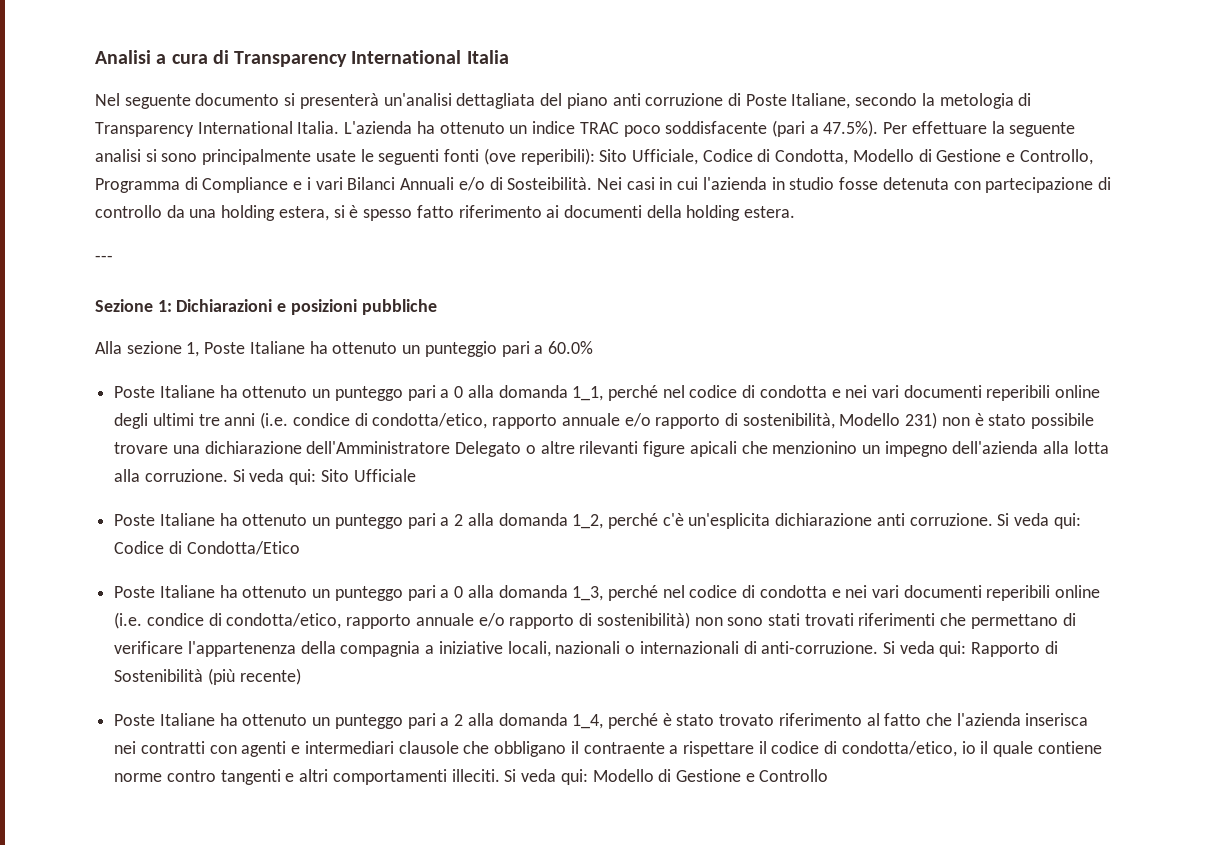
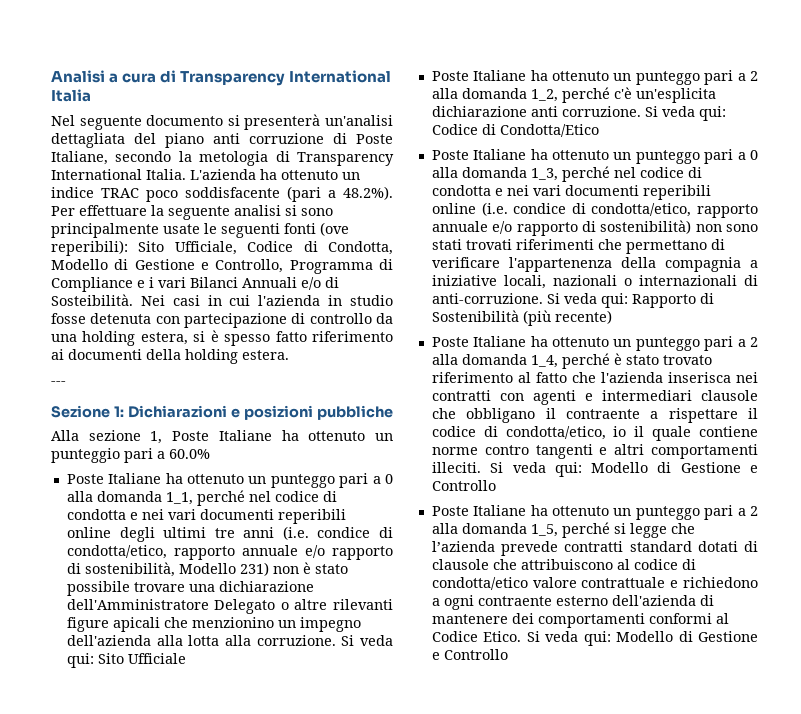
- L'azienda ha ottenuto un indice TRAC poco soddisfacente (pari a 47.5%). Per effettuare la seguente analisi si sono principalmente usate le seguenti fonti (ove reperibili): Sito Ufficiale, Codice di Condotta, Modello di Gestione e Controllo, Programma di Compliance e i vari Bilanci Annuali e/o di Sosteibilità.
+ L'azienda ha ottenuto un indice TRAC poco soddisfacente (pari a 48.2%). Per effettuare la seguente analisi si sono principalmente usate le seguenti fonti (ove reperibili): Sito Ufficiale, Codice di Condotta, Modello di Gestione e Controllo, Programma di Compliance e i vari Bilanci Annuali e/o di Sosteibilità.
+ Poste Italiane ha ottenuto un punteggo pari a 2 alla domanda 1_5, perché si legge che l’azienda prevede contratti standard dotati di clausole che attribuiscono al codice di condotta/etico valore contrattuale e richiedono a ogni contraente esterno dell'azienda di mantenere dei comportamenti conformi al Codice Etico. Si veda qui: Modello di Gestione e Controllo

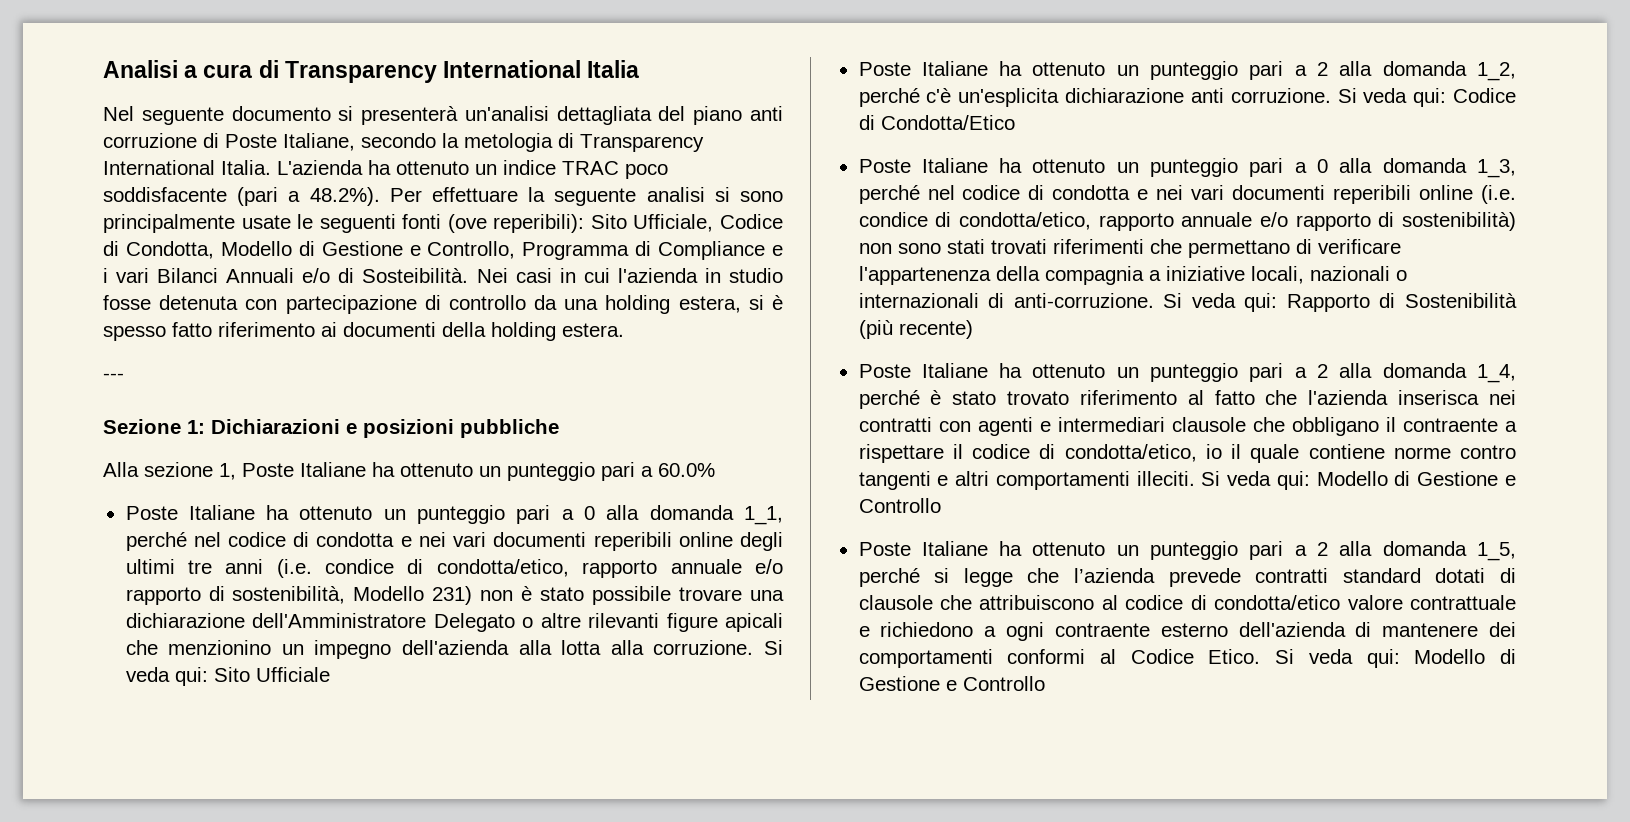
- Poste Italiane ha ottenuto un punteggo pari a 0 alla domanda 1_1, perché nel codice di condotta e nei vari documenti reperibili online degli ultimi tre anni (i.e. condice di condotta/etico, rapporto annuale e/o rapporto di sostenibilità, Modello 231) non è stato possibile trovare una dichiarazione dell'Amministratore Delegato o altre rilevanti figure apicali che menzionino un impegno dell'azienda alla lotta alla corruzione.
+ Poste Italiane ha ottenuto un punteggio pari a 0 alla domanda 1_1, perché nel codice di condotta e nei vari documenti reperibili online degli ultimi tre anni (i.e. condice di condotta/etico, rapporto annuale e/o rapporto di sostenibilità, Modello 231) non è stato possibile trovare una dichiarazione dell'Amministratore Delegato o altre rilevanti figure apicali che menzionino un impegno dell'azienda alla lotta alla corruzione.
- Poste Italiane ha ottenuto un punteggo pari a 2 alla domanda 1_2, perché c'è un'esplicita dichiarazione anti corruzione.
+ Poste Italiane ha ottenuto un punteggio pari a 2 alla domanda 1_2, perché c'è un'esplicita dichiarazione anti corruzione.
- Poste Italiane ha ottenuto un punteggo pari a 0 alla domanda 1_3, perché nel codice di condotta e nei vari documenti reperibili online (i.e. condice di condotta/etico, rapporto annuale e/o rapporto di sostenibilità) non sono stati trovati riferimenti che permettano di verificare l'appartenenza della compagnia a iniziative locali, nazionali o internazionali di anti-corruzione.
+ Poste Italiane ha ottenuto un punteggio pari a 0 alla domanda 1_3, perché nel codice di condotta e nei vari documenti reperibili online (i.e. condice di condotta/etico, rapporto annuale e/o rapporto di sostenibilità) non sono stati trovati riferimenti che permettano di verificare l'appartenenza della compagnia a iniziative locali, nazionali o internazionali di anti-corruzione.
- Poste Italiane ha ottenuto un punteggo pari a 2 alla domanda 1_4, perché è stato trovato riferimento al fatto che l'azienda inserisca nei contratti con agenti e intermediari clausole che obbligano il contraente a rispettare il codice di condotta/etico, io il quale contiene norme contro tangenti e altri comportamenti illeciti.
+ Poste Italiane ha ottenuto un punteggio pari a 2 alla domanda 1_4, perché è stato trovato riferimento al fatto che l'azienda inserisca nei contratti con agenti e intermediari clausole che obbligano il contraente a rispettare il codice di condotta/etico, io il quale contiene norme contro tangenti e altri comportamenti illeciti.
- Poste Italiane ha ottenuto un punteggo pari a 2 alla domanda 1_5, perché si legge che l’azienda prevede contratti standard dotati di clausole che attribuiscono al codice di condotta/etico valore contrattuale e richiedono a ogni contraente esterno dell'azienda di mantenere dei comportamenti conformi al Codice Etico.
+ Poste Italiane ha ottenuto un punteggio pari a 2 alla domanda 1_5, perché si legge che l’azienda prevede contratti standard dotati di clausole che attribuiscono al codice di condotta/etico valore contrattuale e richiedono a ogni contraente esterno dell'azienda di mantenere dei comportamenti conformi al Codice Etico.

